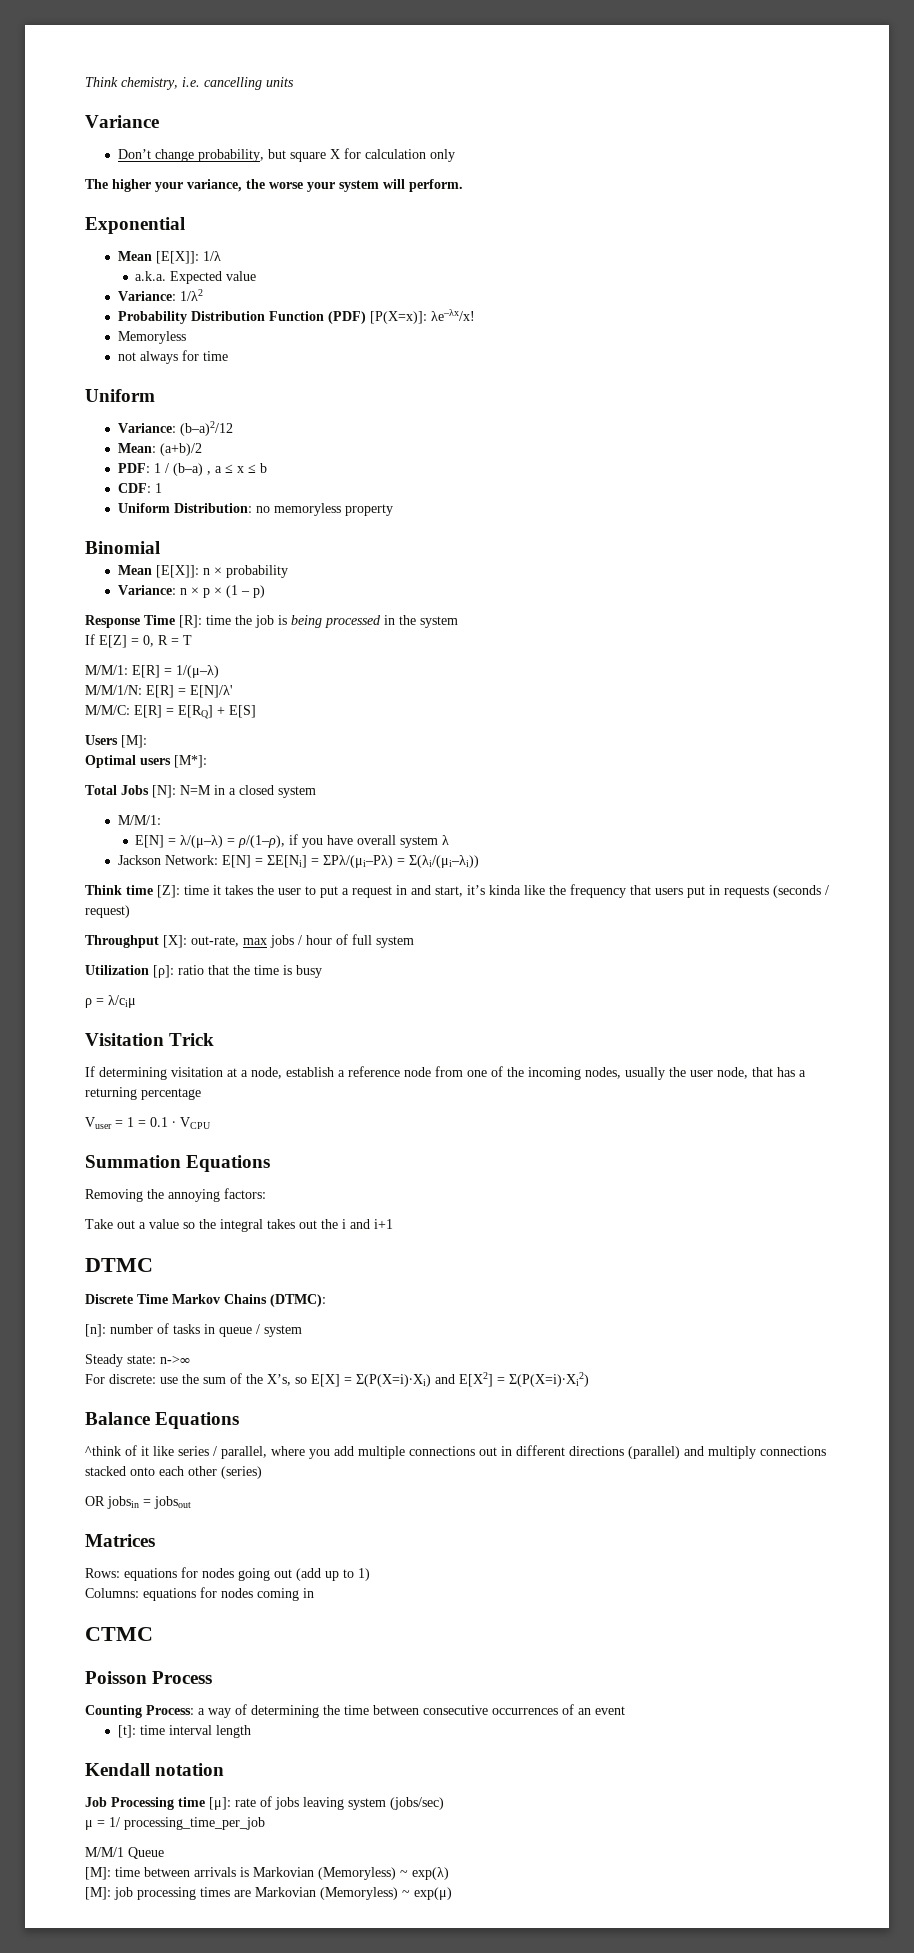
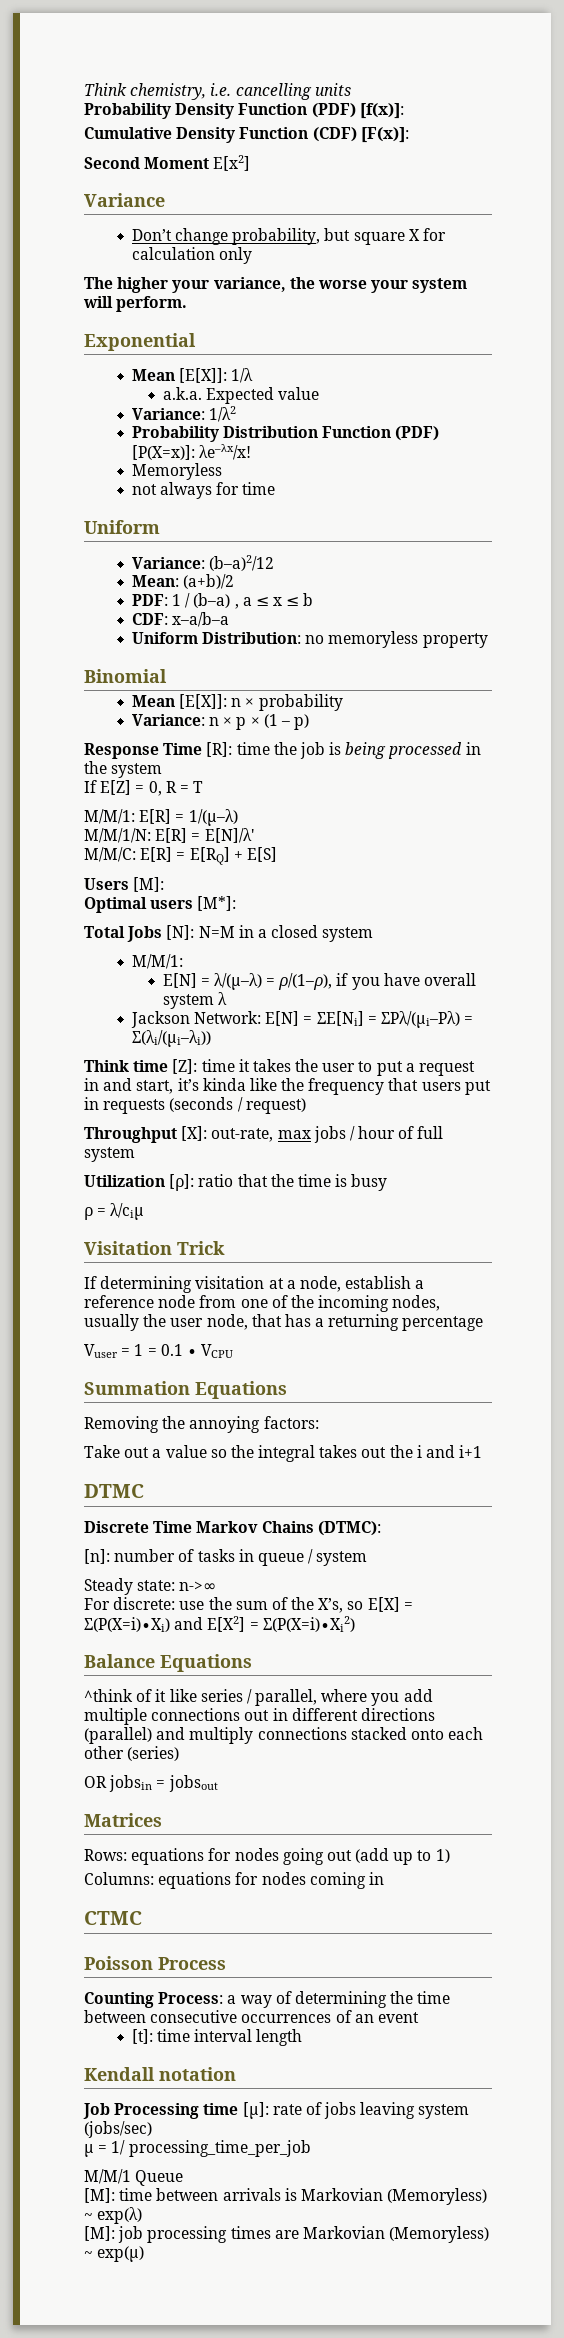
+ Probability Density Function (PDF) [f(x)]:
+ Cumulative Density Function (CDF) [F(x)]:
+ Second Moment E[x2]
- CDF: 1
+ CDF: x–a/b–a

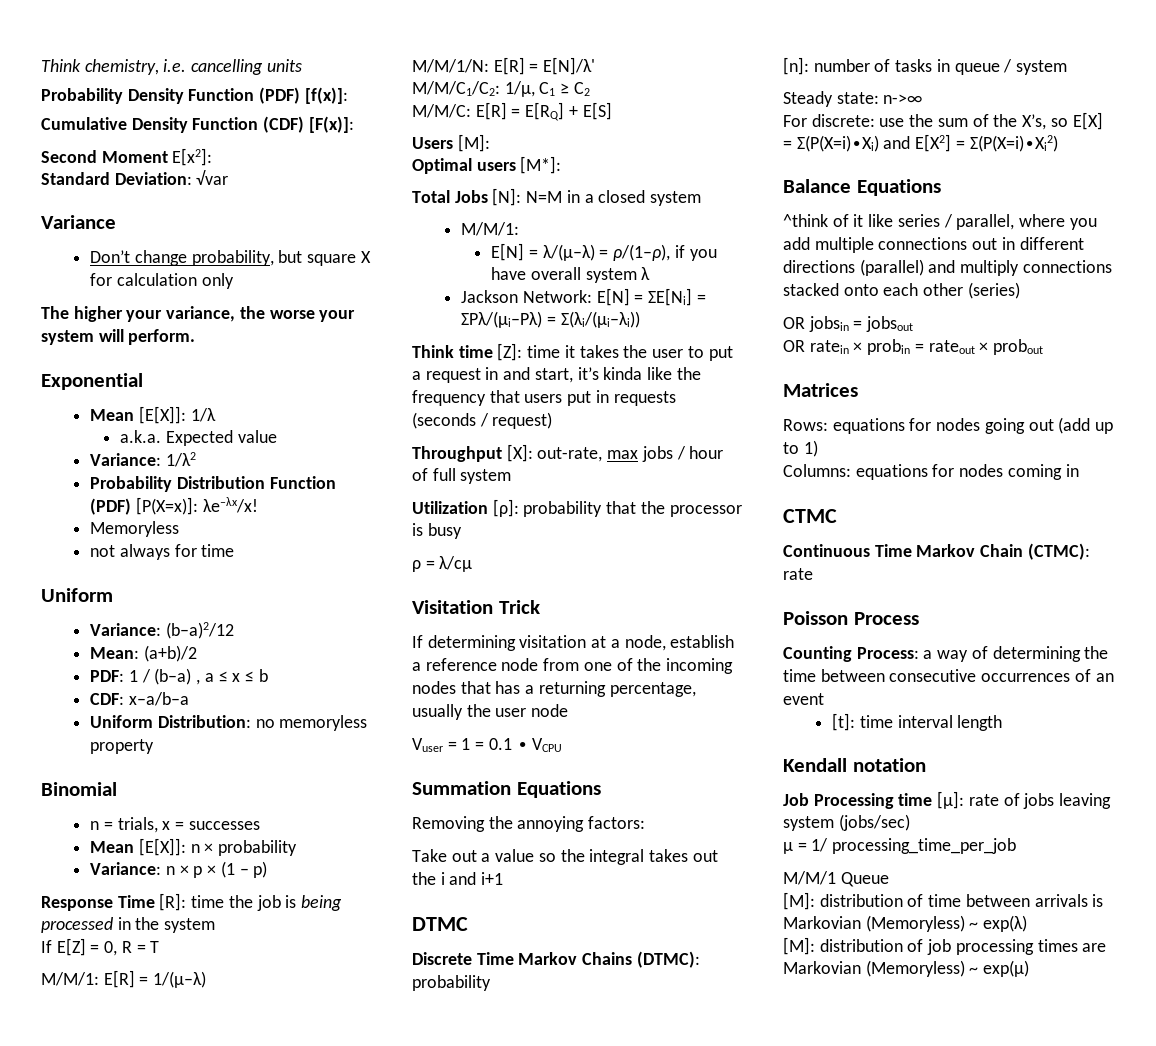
- Second Moment E[x2]
+ Second Moment E[x2]:
+ Standard Deviation: √var
+ n = trials, x = successes
+ M/M/C1/C2: 1/μ, C1 ≥ C2
- Utilization [ρ]: ratio that the time is busy
+ Utilization [ρ]: probability that the processor is busy
- ρ = λ/ciμ
+ ρ = λ/cμ
- If determining visitation at a node, establish a reference node from one of the incoming nodes, usually the user node, that has a returning percentage
+ If determining visitation at a node, establish a reference node from one of the incoming nodes that has a returning percentage, usually the user node
- Discrete Time Markov Chains (DTMC):
+ Discrete Time Markov Chains (DTMC): probability
+ OR ratein × probin = rateout × probout
+ Continuous Time Markov Chain (CTMC): rate
- [M]: time between arrivals is Markovian (Memoryless) ~ exp(λ)
+ [M]: distribution of time between arrivals is Markovian (Memoryless) ~ exp(λ)
- [M]: job processing times are Markovian (Memoryless) ~ exp(μ)
+ [M]: distribution of job processing times are Markovian (Memoryless) ~ exp(μ)

